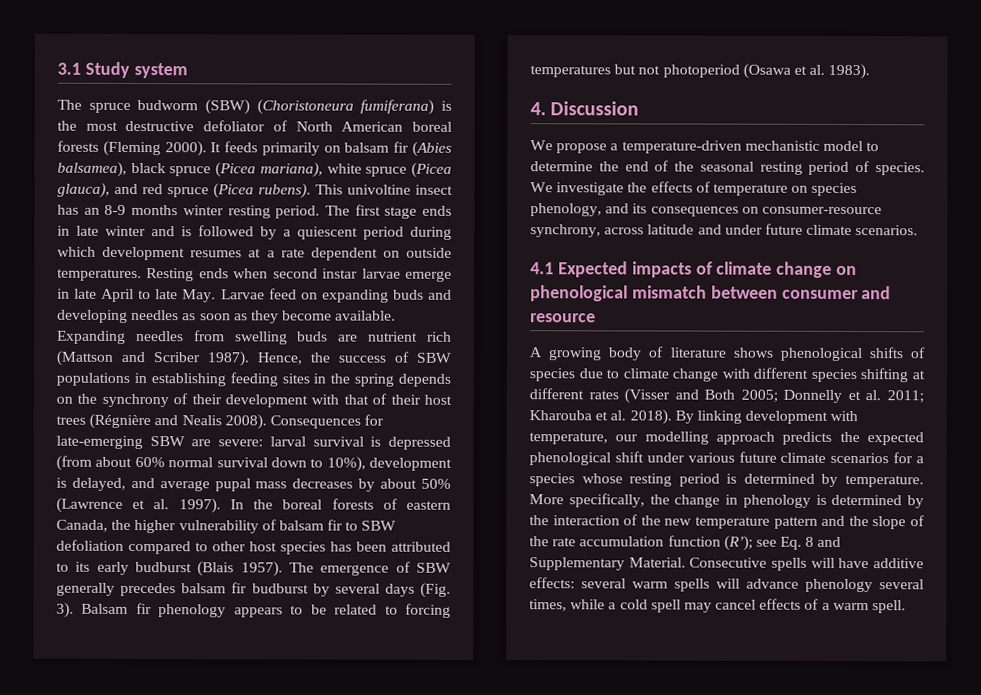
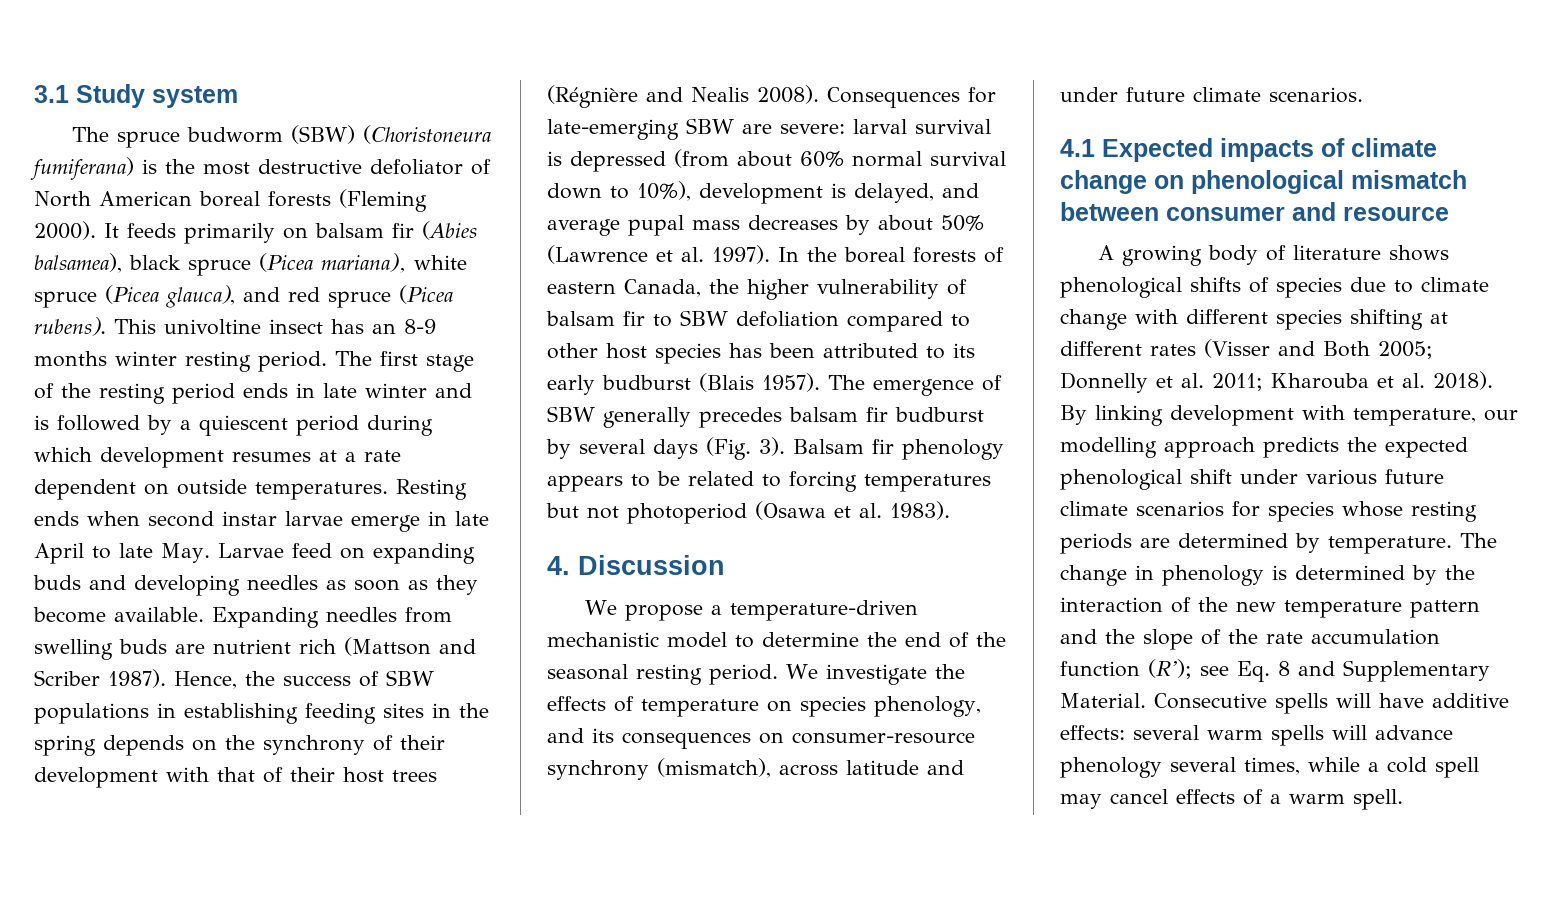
- The first stage ends in late winter and is followed by a quiescent period during which development resumes at a rate dependent on outside temperatures.
+ The first stage of the resting period ends in late winter and is followed by a quiescent period during which development resumes at a rate dependent on outside temperatures.
- We propose a temperature-driven mechanistic model to determine the end of the seasonal resting period of species.
+ We propose a temperature-driven mechanistic model to determine the end of the seasonal resting period.
- We investigate the effects of temperature on species phenology, and its consequences on consumer-resource synchrony, across latitude and under future climate scenarios.
+ We investigate the effects of temperature on species phenology, and its consequences on consumer-resource synchrony (mismatch), across latitude and under future climate scenarios.
- By linking development with temperature, our modelling approach predicts the expected phenological shift under various future climate scenarios for a species whose resting period is determined by temperature.
+ By linking development with temperature, our modelling approach predicts the expected phenological shift under various future climate scenarios for species whose resting periods are determined by temperature.
- More specifically, the change in phenology is determined by the interaction of the new temperature pattern and the slope of the rate accumulation function (R’); see Eq. 8 and Supplementary Material.
+ The change in phenology is determined by the interaction of the new temperature pattern and the slope of the rate accumulation function (R’); see Eq. 8 and Supplementary Material.

